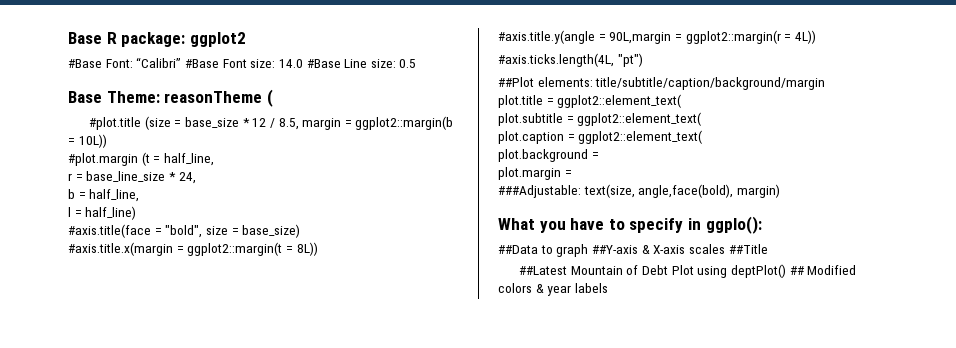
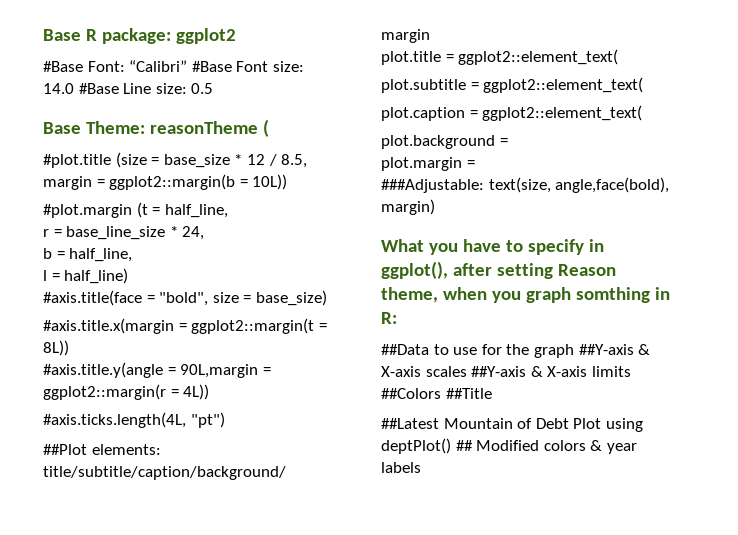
- What you have to specify in ggplo():
+ What you have to specify in ggplot(), after setting Reason theme, when you graph somthing in R:
- ##Data to graph ##Y-axis & X-axis scales ##Title
+ ##Data to use for the graph ##Y-axis & X-axis scales ##Y-axis & X-axis limits ##Colors ##Title

